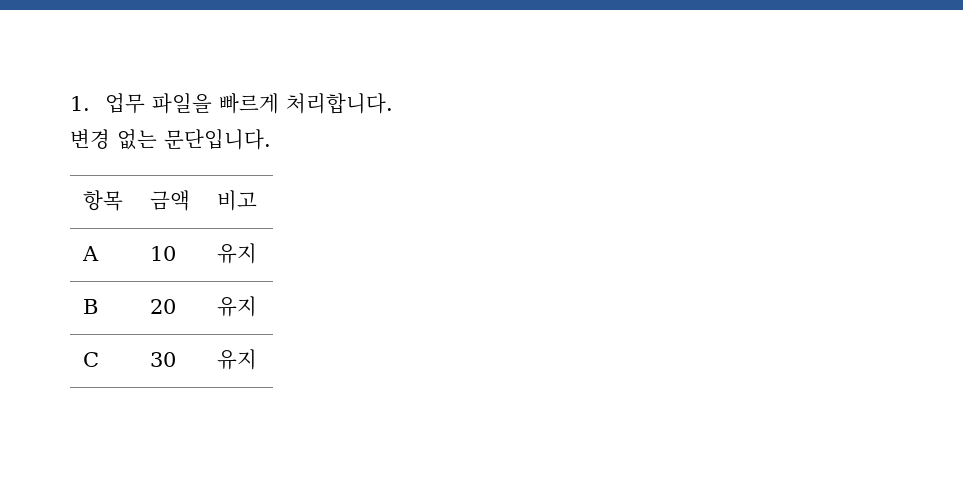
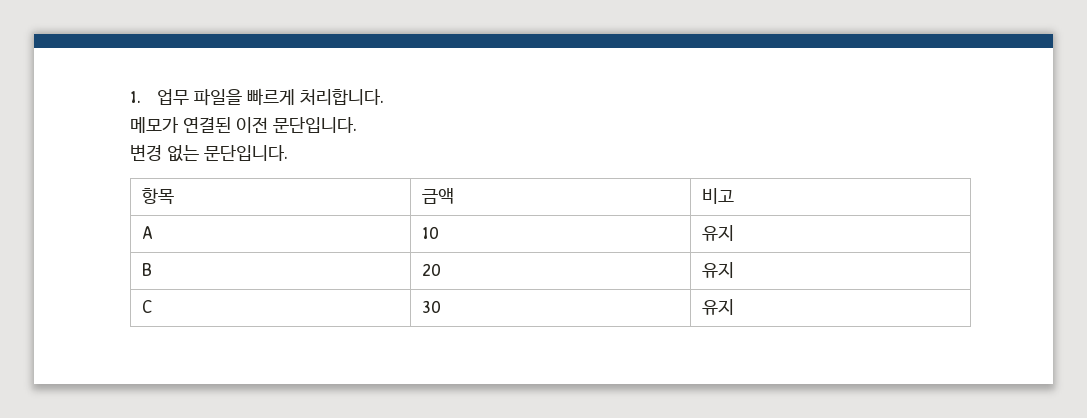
+ 메모가 연결된 이전 문단입니다.

